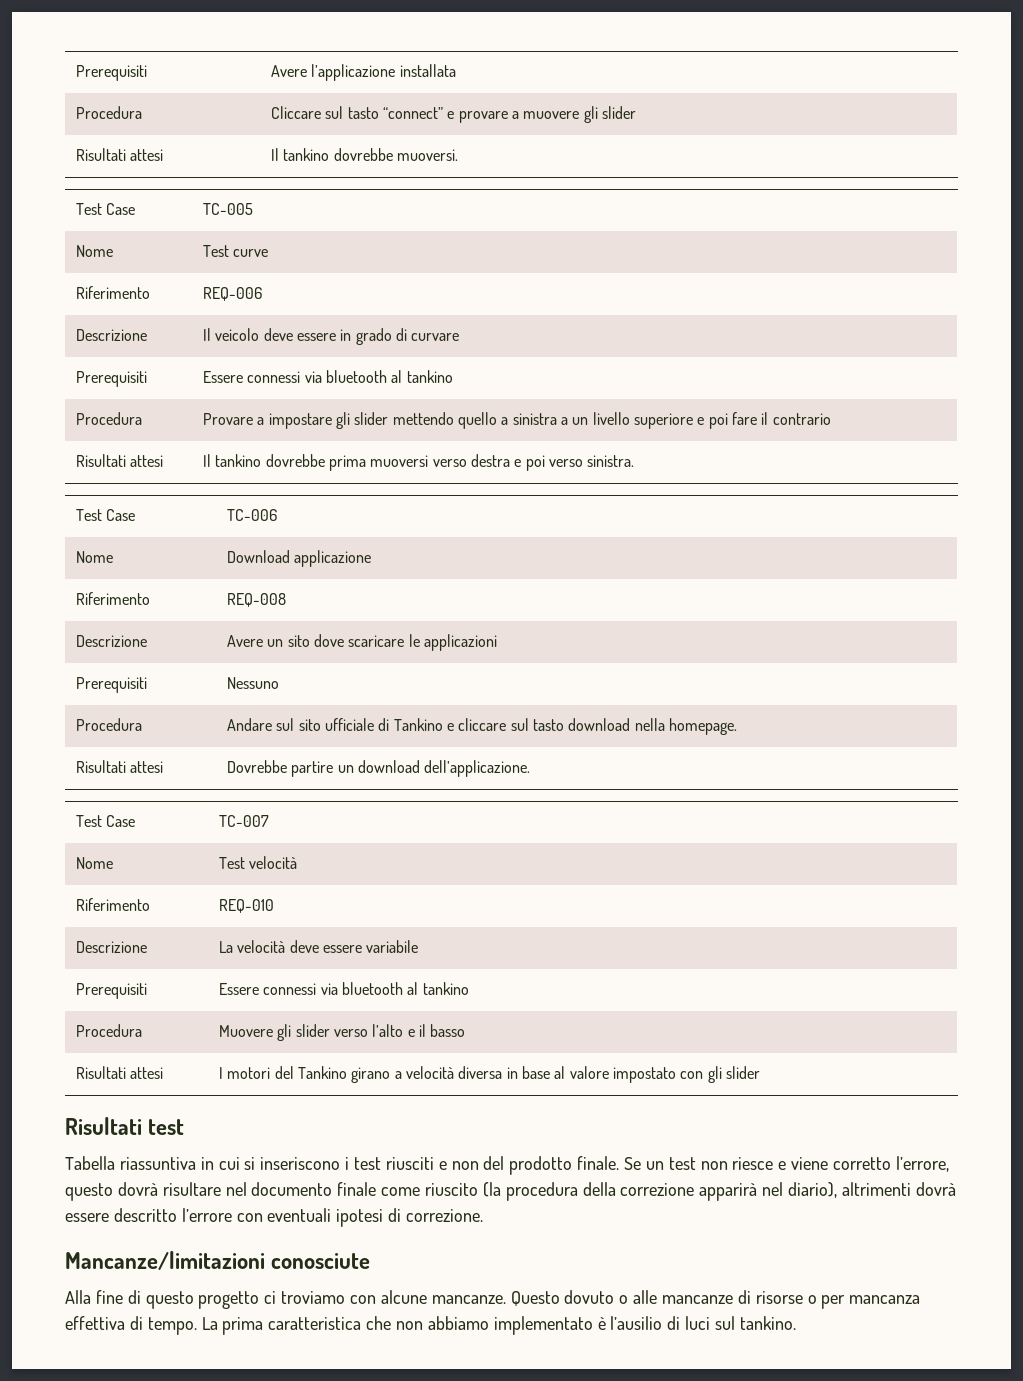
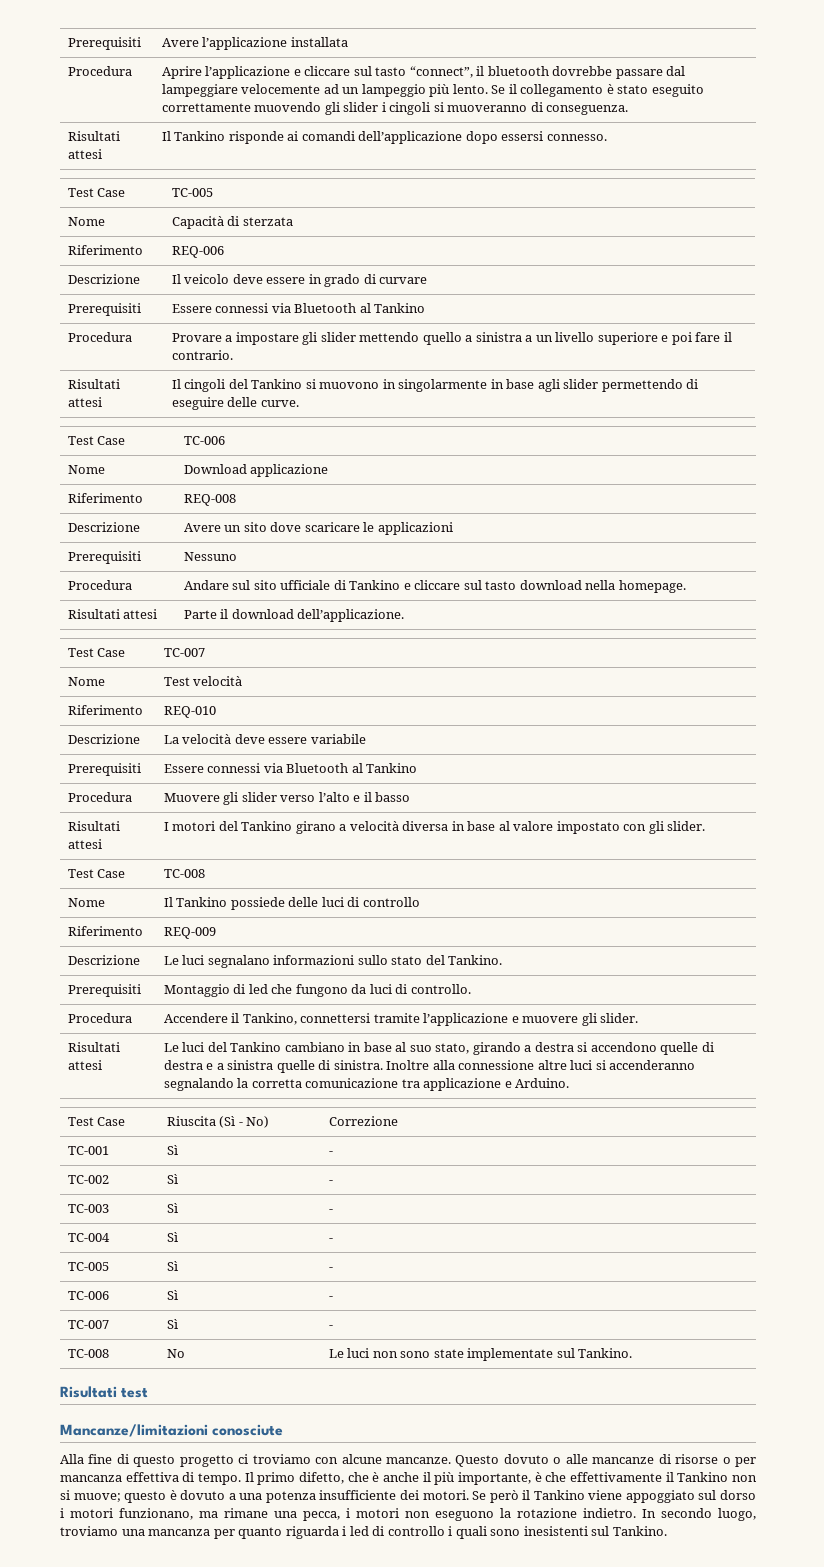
- Procedura | Cliccare sul tasto “connect” e provare a muovere gli slider
- Risultati attesi | Il tankino dovrebbe muoversi.
+ Procedura | Aprire l’applicazione e cliccare sul tasto “connect”, il bluetooth dovrebbe passare dal lampeggiare velocemente ad un lampeggio più lento. Se il collegamento è stato eseguito correttamente muovendo gli slider i cingoli si muoveranno di conseguenza.
+ Risultati attesi | Il Tankino risponde ai comandi dell’applicazione dopo essersi connesso.
- Nome | Test curve
+ Nome | Capacità di sterzata
  Descrizione | Il veicolo deve essere in grado di curvare
- Prerequisiti | Essere connessi via bluetooth al tankino
+ Prerequisiti | Essere connessi via Bluetooth al Tankino
- Procedura | Provare a impostare gli slider mettendo quello a sinistra a un livello superiore e poi fare il contrario
- Risultati attesi | Il tankino dovrebbe prima muoversi verso destra e poi verso sinistra.
+ Procedura | Provare a impostare gli slider mettendo quello a sinistra a un livello superiore e poi fare il contrario.
+ Risultati attesi | Il cingoli del Tankino si muovono in singolarmente in base agli slider permettendo di eseguire delle curve.
- Risultati attesi | Dovrebbe partire un download dell’applicazione.
+ Risultati attesi | Parte il download dell’applicazione.
  Descrizione | La velocità deve essere variabile
- Prerequisiti | Essere connessi via bluetooth al tankino
+ Prerequisiti | Essere connessi via Bluetooth al Tankino
- Risultati attesi | I motori del Tankino girano a velocità diversa in base al valore impostato con gli slider
+ Risultati attesi | I motori del Tankino girano a velocità diversa in base al valore impostato con gli slider.
+ Test Case | TC-008
+ Nome | Il Tankino possiede delle luci di controllo
+ Riferimento | REQ-009
+ Descrizione | Le luci segnalano informazioni sullo stato del Tankino.
+ Prerequisiti | Montaggio di led che fungono da luci di controllo.
+ Procedura | Accendere il Tankino, connettersi tramite l’applicazione e muovere gli slider.
+ Risultati attesi | Le luci del Tankino cambiano in base al suo stato, girando a destra si accendono quelle di destra e a sinistra quelle di sinistra. Inoltre alla connessione altre luci si accenderanno segnalando la corretta comunicazione tra applicazione e Arduino.
+ Test Case | Riuscita (Sì - No) | Correzione
+ TC-001 | Sì | -
+ TC-002 | Sì | -
+ TC-003 | Sì | -
+ TC-004 | Sì | -
+ TC-005 | Sì | -
+ TC-006 | Sì | -
+ TC-007 | Sì | -
+ TC-008 | No | Le luci non sono state implementate sul Tankino.
  Risultati test
- Tabella riassuntiva in cui si inseriscono i test riusciti e non del prodotto finale. Se un test non riesce e viene corretto l’errore, questo dovrà risultare nel documento finale come riuscito (la procedura della correzione apparirà nel diario), altrimenti dovrà essere descritto l’errore con eventuali ipotesi di correzione.
- La prima caratteristica che non abbiamo implementato è l’ausilio di luci sul tankino.
+ Il primo difetto, che è anche il più importante, è che effettivamente il Tankino non si muove; questo è dovuto a una potenza insufficiente dei motori. Se però il Tankino viene appoggiato sul dorso i motori funzionano, ma rimane una pecca, i motori non eseguono la rotazione indietro. In secondo luogo, troviamo una mancanza per quanto riguarda i led di controllo i quali sono inesistenti sul Tankino.

